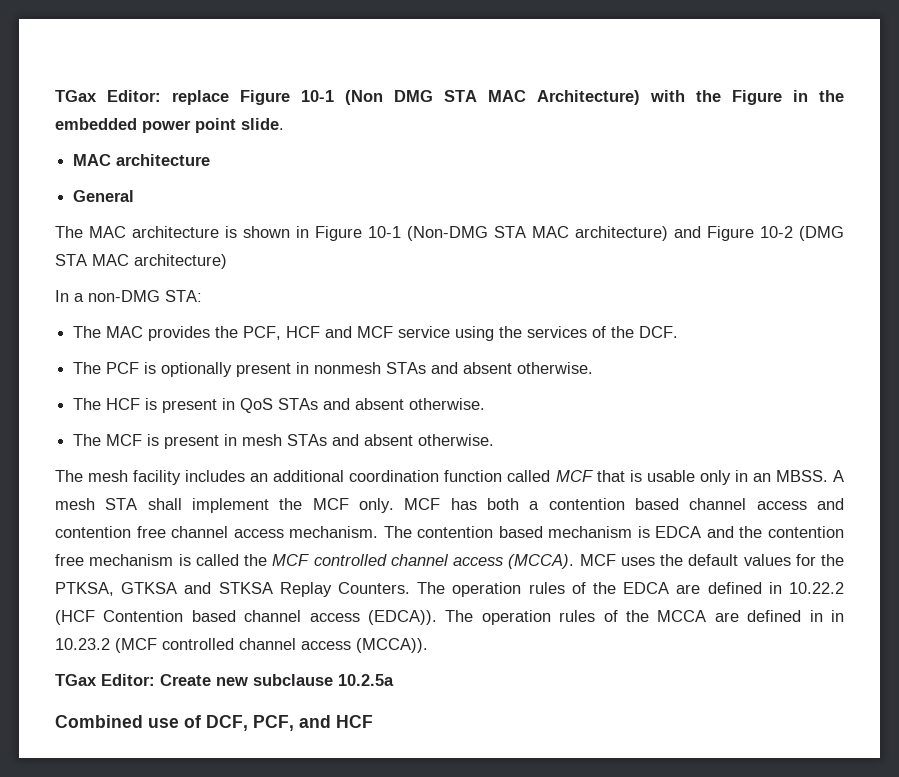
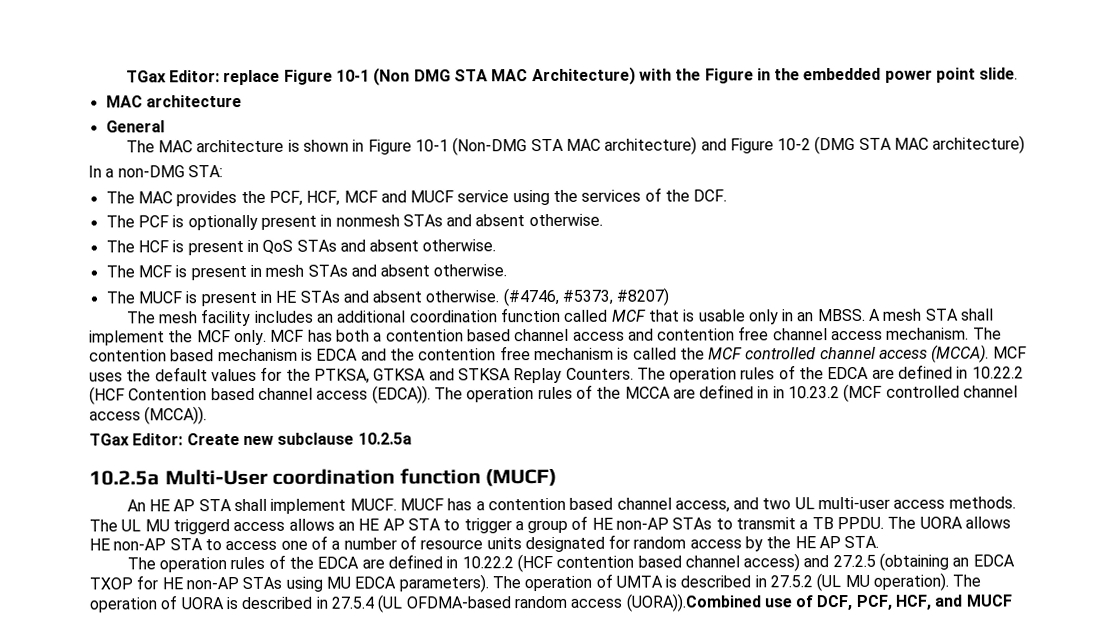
- The MAC provides the PCF, HCF and MCF service using the services of the DCF.
+ The MAC provides the PCF, HCF, MCF and MUCF service using the services of the DCF.
+ The MUCF is present in HE STAs and absent otherwise. (#4746, #5373, #8207)
- Combined use of DCF, PCF, and HCF
+ 10.2.5a Multi-User coordination function (MUCF)
+ An HE AP STA shall implement MUCF. MUCF has a contention based channel access, and two UL multi-user access methods. The UL MU triggerd access allows an HE AP STA to trigger a group of HE non-AP STAs to transmit a TB PPDU. The UORA allows HE non-AP STA to access one of a number of resource units designated for random access by the HE AP STA.
+ The operation rules of the EDCA are defined in 10.22.2 (HCF contention based channel access) and 27.2.5 (obtaining an EDCA TXOP for HE non-AP STAs using MU EDCA parameters). The operation of UMTA is described in 27.5.2 (UL MU operation). The operation of UORA is described in 27.5.4 (UL OFDMA-based random access (UORA)).Combined use of DCF, PCF, HCF, and MUCF

